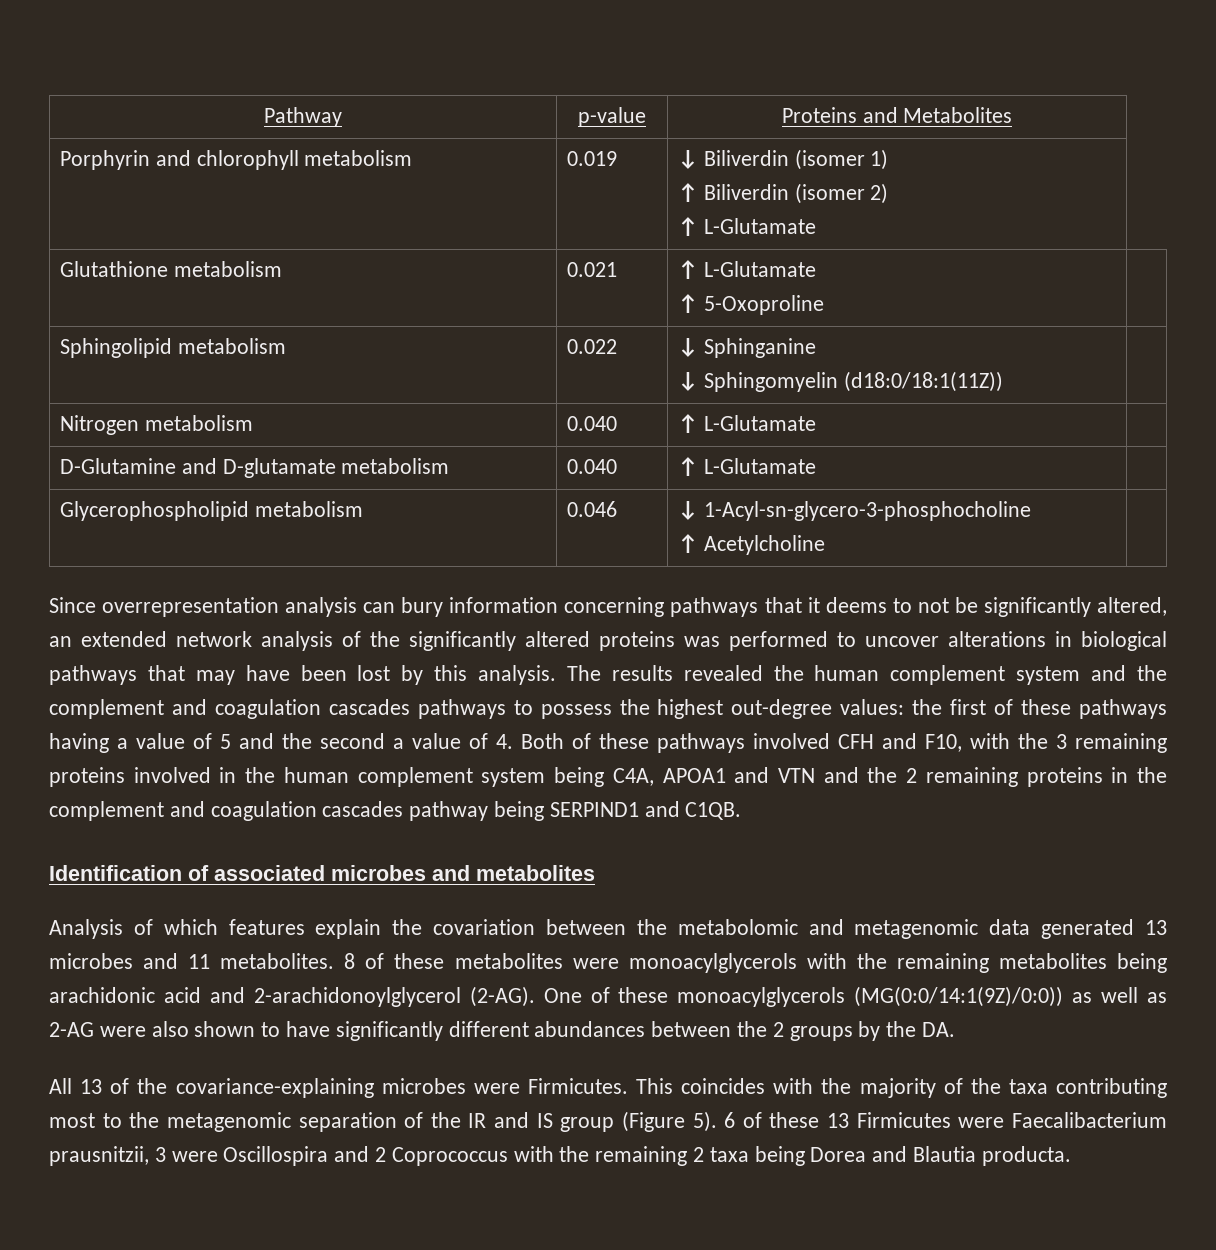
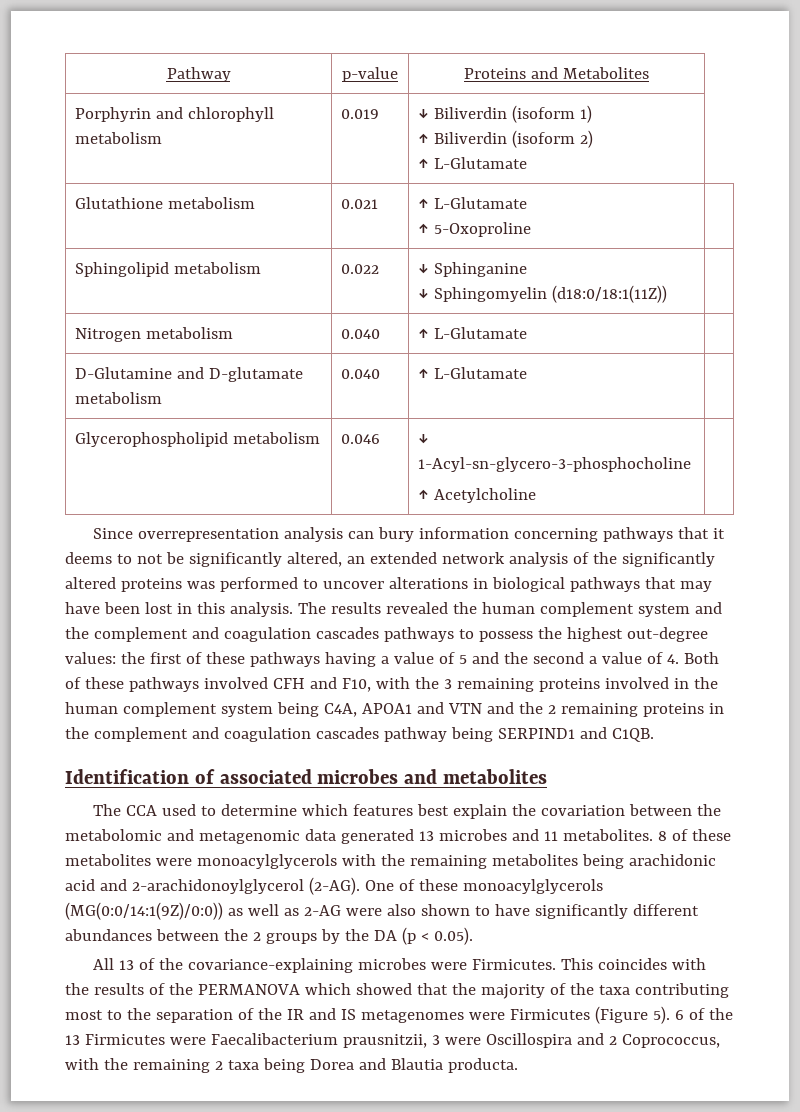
- Porphyrin and chlorophyll metabolism | 0.019 | ↓ Biliverdin (isomer 1)
- ↑ Biliverdin (isomer 2)
+ Porphyrin and chlorophyll metabolism | 0.019 | ↓ Biliverdin (isoform 1)
+ ↑ Biliverdin (isoform 2)
- Since overrepresentation analysis can bury information concerning pathways that it deems to not be significantly altered, an extended network analysis of the significantly altered proteins was performed to uncover alterations in biological pathways that may have been lost by this analysis.
+ Since overrepresentation analysis can bury information concerning pathways that it deems to not be significantly altered, an extended network analysis of the significantly altered proteins was performed to uncover alterations in biological pathways that may have been lost in this analysis.
- Analysis of which features explain the covariation between the metabolomic and metagenomic data generated 13 microbes and 11 metabolites.
+ The CCA used to determine which features best explain the covariation between the metabolomic and metagenomic data generated 13 microbes and 11 metabolites.
- One of these monoacylglycerols (MG(0:0/14:1(9Z)/0:0)) as well as 2-AG were also shown to have significantly different abundances between the 2 groups by the DA.
+ One of these monoacylglycerols (MG(0:0/14:1(9Z)/0:0)) as well as 2-AG were also shown to have significantly different abundances between the 2 groups by the DA (p < 0.05).
- This coincides with the majority of the taxa contributing most to the metagenomic separation of the IR and IS group (Figure 5).
+ This coincides with the results of the PERMANOVA which showed that the majority of the taxa contributing most to the separation of the IR and IS metagenomes were Firmicutes (Figure 5).
- 6 of these 13 Firmicutes were Faecalibacterium prausnitzii, 3 were Oscillospira and 2 Coprococcus with the remaining 2 taxa being Dorea and Blautia producta.
+ 6 of the 13 Firmicutes were Faecalibacterium prausnitzii, 3 were Oscillospira and 2 Coprococcus, with the remaining 2 taxa being Dorea and Blautia producta.

